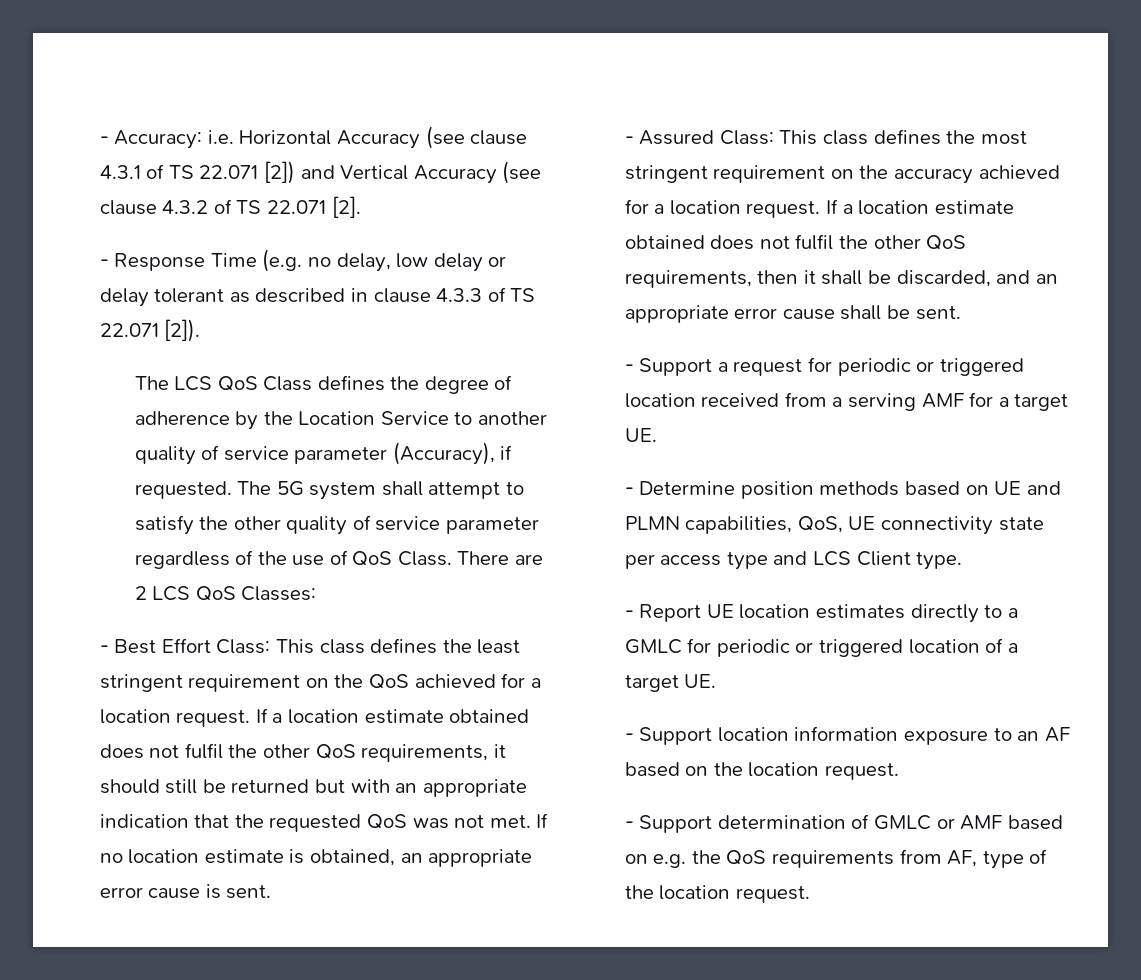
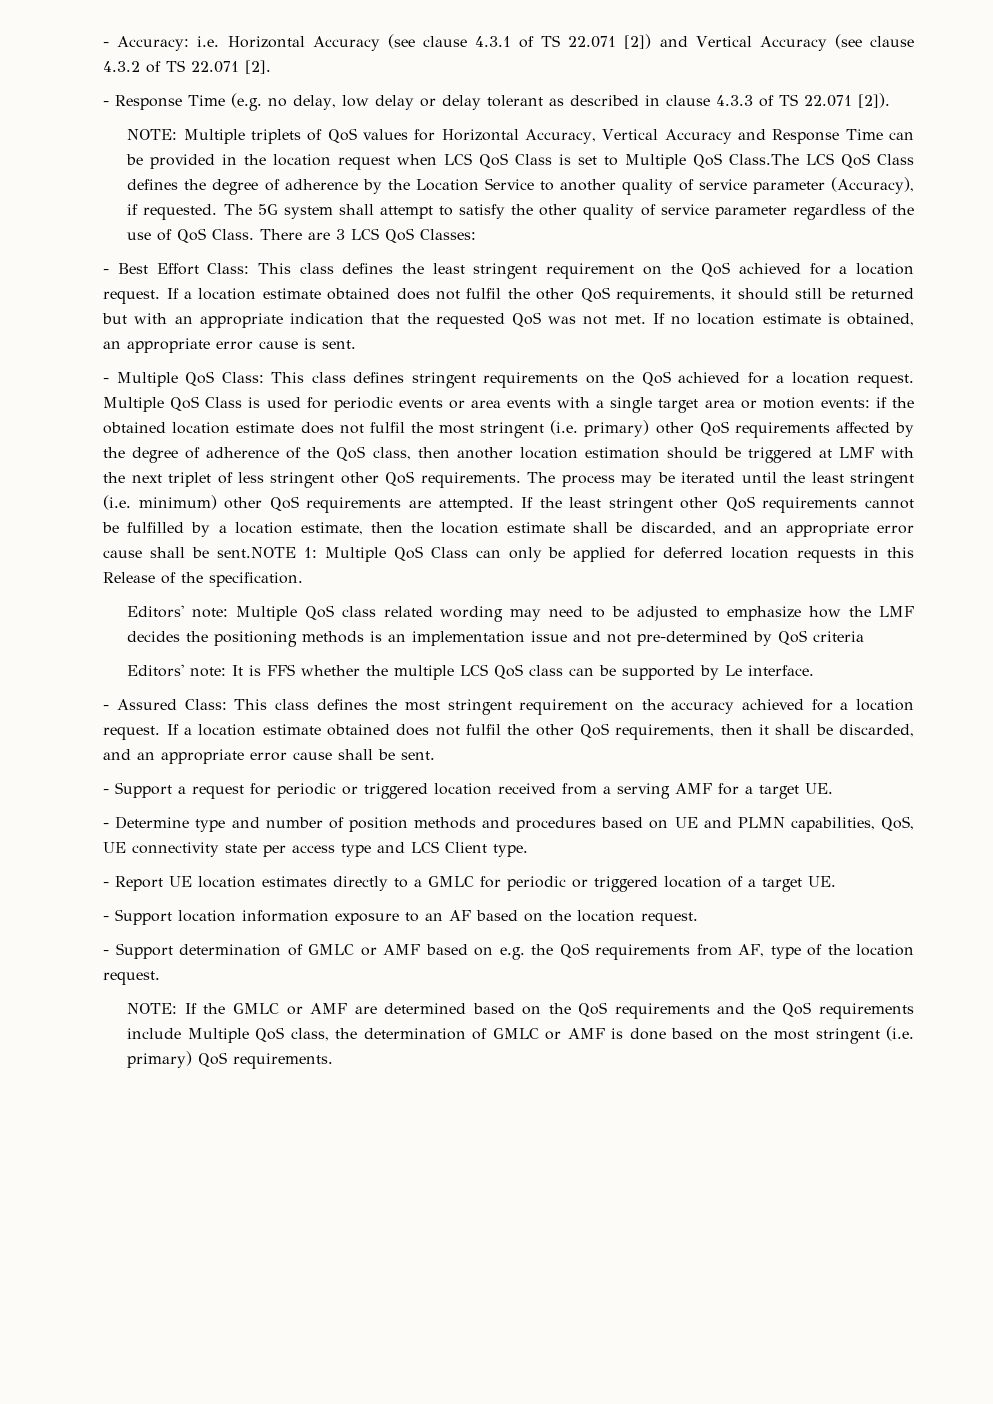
- The LCS QoS Class defines the degree of adherence by the Location Service to another quality of service parameter (Accuracy), if requested.
+ NOTE: Multiple triplets of QoS values for Horizontal Accuracy, Vertical Accuracy and Response Time can be provided in the location request when LCS QoS Class is set to Multiple QoS Class.The LCS QoS Class defines the degree of adherence by the Location Service to another quality of service parameter (Accuracy), if requested.
- There are 2 LCS QoS Classes:
+ There are 3 LCS QoS Classes:
+ - Multiple QoS Class: This class defines stringent requirements on the QoS achieved for a location request. Multiple QoS Class is used for periodic events or area events with a single target area or motion events: if the obtained location estimate does not fulfil the most stringent (i.e. primary) other QoS requirements affected by the degree of adherence of the QoS class, then another location estimation should be triggered at LMF with the next triplet of less stringent other QoS requirements. The process may be iterated until the least stringent (i.e. minimum) other QoS requirements are attempted. If the least stringent other QoS requirements cannot be fulfilled by a location estimate, then the location estimate shall be discarded, and an appropriate error cause shall be sent.NOTE 1: Multiple QoS Class can only be applied for deferred location requests in this Release of the specification.
+ Editors' note: Multiple QoS class related wording may need to be adjusted to emphasize how the LMF decides the positioning methods is an implementation issue and not pre-determined by QoS criteria
+ Editors' note: It is FFS whether the multiple LCS QoS class can be supported by Le interface.
- - Determine position methods based on UE and PLMN capabilities, QoS, UE connectivity state per access type and LCS Client type.
+ - Determine type and number of position methods and procedures based on UE and PLMN capabilities, QoS, UE connectivity state per access type and LCS Client type.
+ NOTE: If the GMLC or AMF are determined based on the QoS requirements and the QoS requirements include Multiple QoS class, the determination of GMLC or AMF is done based on the most stringent (i.e. primary) QoS requirements.

